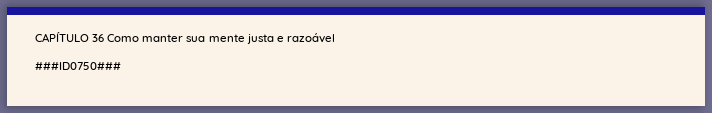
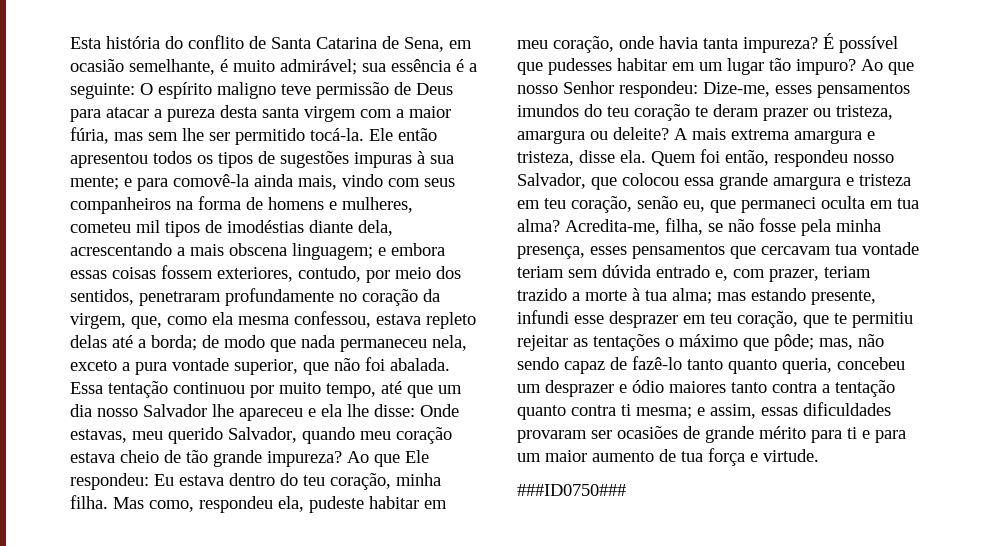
- CAPÍTULO 36 Como manter sua mente justa e razoável
+ Esta história do conflito de Santa Catarina de Sena, em ocasião semelhante, é muito admirável; sua essência é a seguinte: O espírito maligno teve permissão de Deus para atacar a pureza desta santa virgem com a maior fúria, mas sem lhe ser permitido tocá-la. Ele então apresentou todos os tipos de sugestões impuras à sua mente; e para comovê-la ainda mais, vindo com seus companheiros na forma de homens e mulheres, cometeu mil tipos de imodéstias diante dela, acrescentando a mais obscena linguagem; e embora essas coisas fossem exteriores, contudo, por meio dos sentidos, penetraram profundamente no coração da virgem, que, como ela mesma confessou, estava repleto delas até a borda; de modo que nada permaneceu nela, exceto a pura vontade superior, que não foi abalada. Essa tentação continuou por muito tempo, até que um dia nosso Salvador lhe apareceu e ela lhe disse: Onde estavas, meu querido Salvador, quando meu coração estava cheio de tão grande impureza? Ao que Ele respondeu: Eu estava dentro do teu coração, minha filha. Mas como, respondeu ela, pudeste habitar em meu coração, onde havia tanta impureza? É possível que pudesses habitar em um lugar tão impuro? Ao que nosso Senhor respondeu: Dize-me, esses pensamentos imundos do teu coração te deram prazer ou tristeza, amargura ou deleite? A mais extrema amargura e tristeza, disse ela. Quem foi então, respondeu nosso Salvador, que colocou essa grande amargura e tristeza em teu coração, senão eu, que permaneci oculta em tua alma? Acredita-me, filha, se não fosse pela minha presença, esses pensamentos que cercavam tua vontade teriam sem dúvida entrado e, com prazer, teriam trazido a morte à tua alma; mas estando presente, infundi esse desprazer em teu coração, que te permitiu rejeitar as tentações o máximo que pôde; mas, não sendo capaz de fazê-lo tanto quanto queria, concebeu um desprazer e ódio maiores tanto contra a tentação quanto contra ti mesma; e assim, essas dificuldades provaram ser ocasiões de grande mérito para ti e para um maior aumento de tua força e virtude.

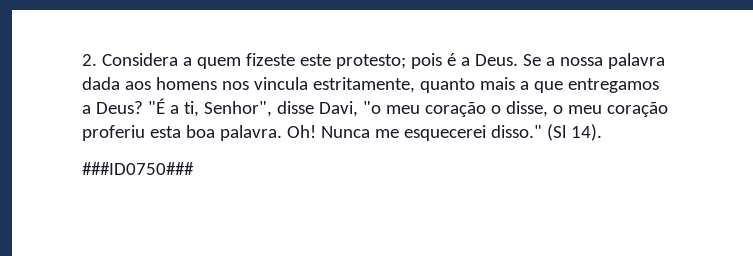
- Esta história do conflito de Santa Catarina de Sena, em ocasião semelhante, é muito admirável; sua essência é a seguinte: O espírito maligno teve permissão de Deus para atacar a pureza desta santa virgem com a maior fúria, mas sem lhe ser permitido tocá-la. Ele então apresentou todos os tipos de sugestões impuras à sua mente; e para comovê-la ainda mais, vindo com seus companheiros na forma de homens e mulheres, cometeu mil tipos de imodéstias diante dela, acrescentando a mais obscena linguagem; e embora essas coisas fossem exteriores, contudo, por meio dos sentidos, penetraram profundamente no coração da virgem, que, como ela mesma confessou, estava repleto delas até a borda; de modo que nada permaneceu nela, exceto a pura vontade superior, que não foi abalada. Essa tentação continuou por muito tempo, até que um dia nosso Salvador lhe apareceu e ela lhe disse: Onde estavas, meu querido Salvador, quando meu coração estava cheio de tão grande impureza? Ao que Ele respondeu: Eu estava dentro do teu coração, minha filha. Mas como, respondeu ela, pudeste habitar em meu coração, onde havia tanta impureza? É possível que pudesses habitar em um lugar tão impuro? Ao que nosso Senhor respondeu: Dize-me, esses pensamentos imundos do teu coração te deram prazer ou tristeza, amargura ou deleite? A mais extrema amargura e tristeza, disse ela. Quem foi então, respondeu nosso Salvador, que colocou essa grande amargura e tristeza em teu coração, senão eu, que permaneci oculta em tua alma? Acredita-me, filha, se não fosse pela minha presença, esses pensamentos que cercavam tua vontade teriam sem dúvida entrado e, com prazer, teriam trazido a morte à tua alma; mas estando presente, infundi esse desprazer em teu coração, que te permitiu rejeitar as tentações o máximo que pôde; mas, não sendo capaz de fazê-lo tanto quanto queria, concebeu um desprazer e ódio maiores tanto contra a tentação quanto contra ti mesma; e assim, essas dificuldades provaram ser ocasiões de grande mérito para ti e para um maior aumento de tua força e virtude.
+ 2. Considera a quem fizeste este protesto; pois é a Deus. Se a nossa palavra dada aos homens nos vincula estritamente, quanto mais a que entregamos a Deus? "É a ti, Senhor", disse Davi, "o meu coração o disse, o meu coração proferiu esta boa palavra. Oh! Nunca me esquecerei disso." (Sl 14).

